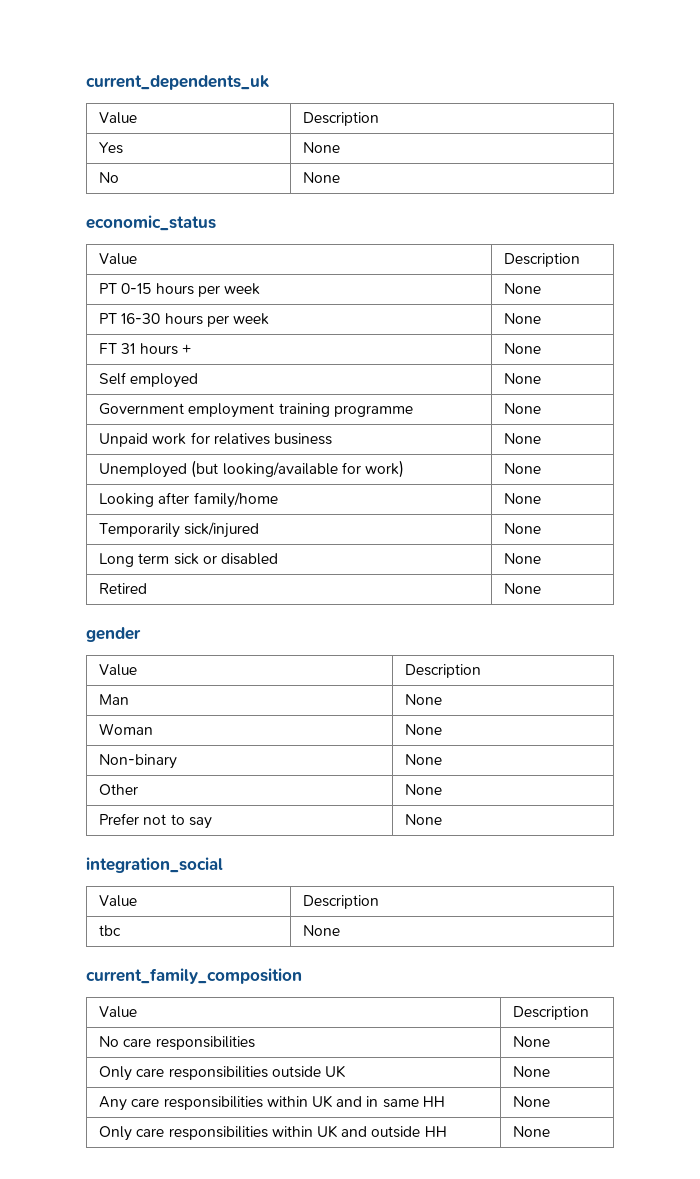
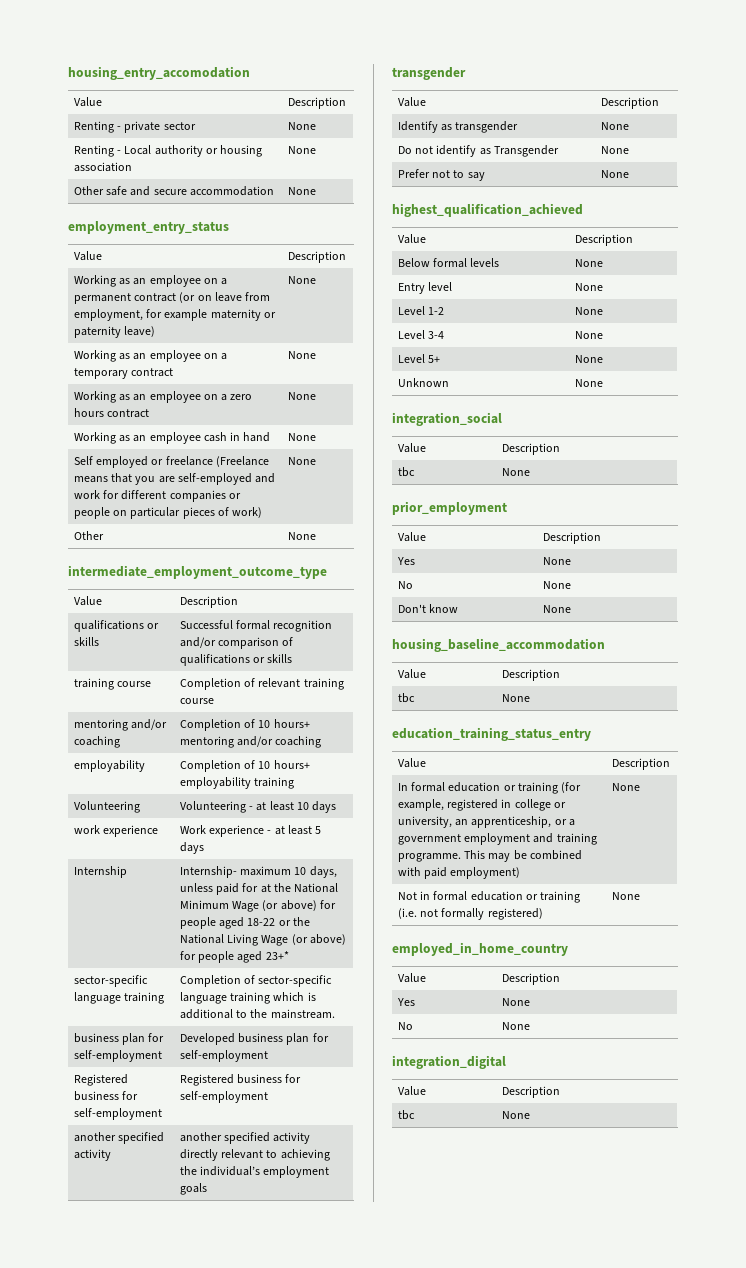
- current_dependents_uk
+ housing_entry_accomodation
+ Value | Description
+ Renting - private sector | None
+ Renting - Local authority or housing association | None
+ Other safe and secure accommodation | None
+ employment_entry_status
+ Value | Description
+ Working as an employee on a permanent contract (or on leave from employment, for example maternity or paternity leave) | None
+ Working as an employee on a temporary contract | None
+ Working as an employee on a zero hours contract | None
+ Working as an employee cash in hand | None
+ Self employed or freelance (Freelance means that you are self-employed and work for different companies or people on particular pieces of work) | None
+ Other | None
+ intermediate_employment_outcome_type
+ Value | Description
+ qualifications or skills | Successful formal recognition and/or comparison of qualifications or skills
+ training course | Completion of relevant training course
+ mentoring and/or coaching | Completion of 10 hours+ mentoring and/or coaching
+ employability | Completion of 10 hours+ employability training
+ Volunteering | Volunteering - at least 10 days
+ work experience | Work experience - at least 5 days
+ Internship | Internship- maximum 10 days, unless paid for at the National Minimum Wage (or above) for people aged 18-22 or the National Living Wage (or above) for people aged 23+*
+ sector-specific language training | Completion of sector-specific language training which is additional to the mainstream.
+ business plan for self-employment | Developed business plan for self-employment
+ Registered business for self-employment | Registered business for self-employment
+ another specified activity | another specified activity directly relevant to achieving the individual’s employment goals
+ transgender
+ Value | Description
+ Identify as transgender | None
+ Do not identify as Transgender | None
+ Prefer not to say | None
+ highest_qualification_achieved
+ Value | Description
+ Below formal levels | None
+ Entry level | None
+ Level 1-2 | None
+ Level 3-4 | None
+ Level 5+ | None
+ Unknown | None
+ integration_social
+ Value | Description
+ tbc | None
+ prior_employment
  Value | Description
  Yes | None
  No | None
- economic_status
- Value | Description
- PT 0-15 hours per week | None
- PT 16-30 hours per week | None
- FT 31 hours + | None
- Self employed | None
- Government employment training programme | None
- Unpaid work for relatives business | None
- Unemployed (but looking/available for work) | None
- Looking after family/home | None
- Temporarily sick/injured | None
- Long term sick or disabled | None
- Retired | None
- gender
- Value | Description
- Man | None
- Woman | None
- Non-binary | None
- Other | None
- Prefer not to say | None
- integration_social
+ Don't know | None
+ housing_baseline_accommodation
  Value | Description
  tbc | None
- current_family_composition
+ education_training_status_entry
  Value | Description
- No care responsibilities | None
- Only care responsibilities outside UK | None
- Any care responsibilities within UK and in same HH | None
- Only care responsibilities within UK and outside HH | None
+ In formal education or training (for example, registered in college or university, an apprenticeship, or a government employment and training programme. This may be combined with paid employment) | None
+ Not in formal education or training (i.e. not formally registered) | None
+ employed_in_home_country
+ Value | Description
+ Yes | None
+ No | None
+ integration_digital
+ Value | Description
+ tbc | None

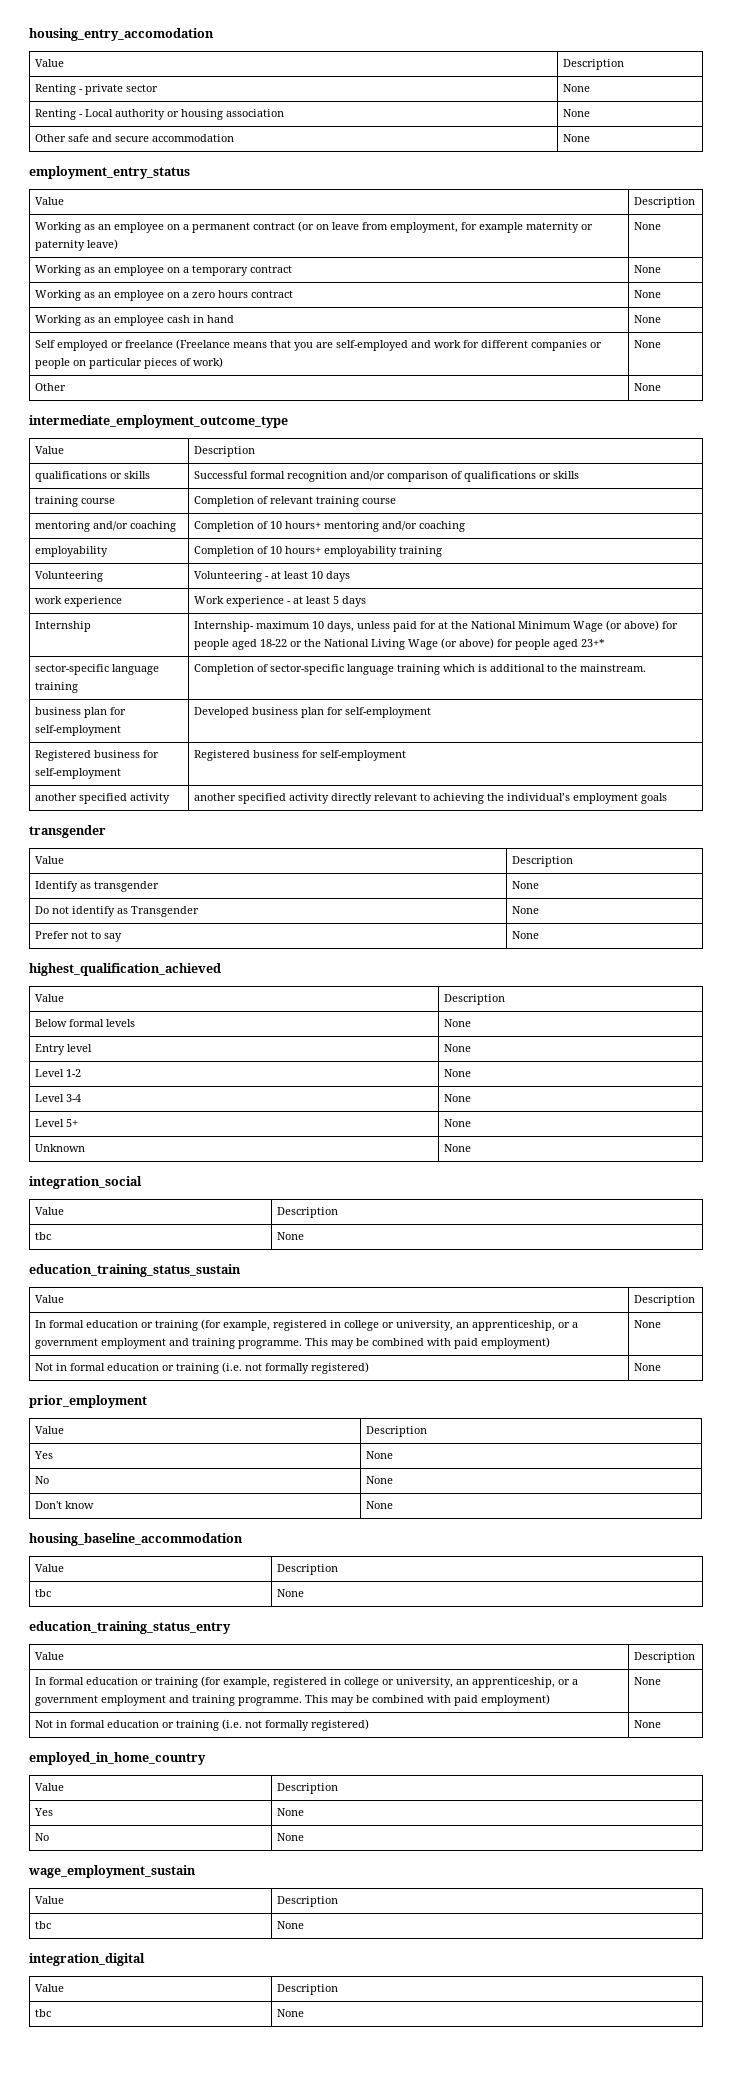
+ education_training_status_sustain
+ Value | Description
+ In formal education or training (for example, registered in college or university, an apprenticeship, or a government employment and training programme. This may be combined with paid employment) | None
+ Not in formal education or training (i.e. not formally registered) | None
+ wage_employment_sustain
+ Value | Description
+ tbc | None

